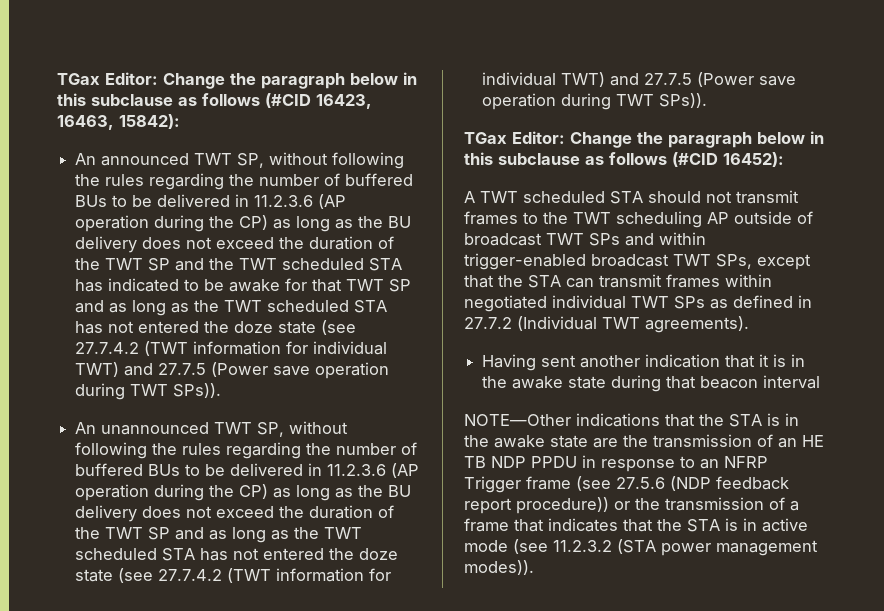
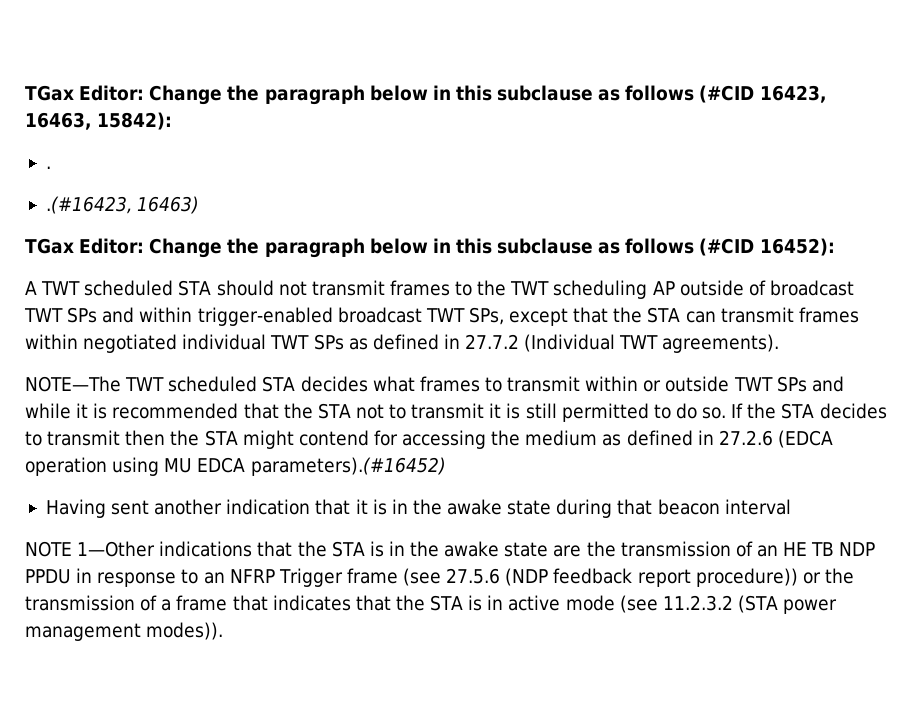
- An announced TWT SP, without following the rules regarding the number of buffered BUs to be delivered in 11.2.3.6 (AP operation during the CP) as long as the BU delivery does not exceed the duration of the TWT SP and the TWT scheduled STA has indicated to be awake for that TWT SP and as long as the TWT scheduled STA has not entered the doze state (see 27.7.4.2 (TWT information for individual TWT) and 27.7.5 (Power save operation during TWT SPs)).
- An unannounced TWT SP, without following the rules regarding the number of buffered BUs to be delivered in 11.2.3.6 (AP operation during the CP) as long as the BU delivery does not exceed the duration of the TWT SP and as long as the TWT scheduled STA has not entered the doze state (see 27.7.4.2 (TWT information for individual TWT) and 27.7.5 (Power save operation during TWT SPs)).
+ .
+ .(#16423, 16463)
+ NOTE—The TWT scheduled STA decides what frames to transmit within or outside TWT SPs and while it is recommended that the STA not to transmit it is still permitted to do so. If the STA decides to transmit then the STA might contend for accessing the medium as defined in 27.2.6 (EDCA operation using MU EDCA parameters).(#16452)
- NOTE—Other indications that the STA is in the awake state are the transmission of an HE TB NDP PPDU in response to an NFRP Trigger frame (see 27.5.6 (NDP feedback report procedure)) or the transmission of a frame that indicates that the STA is in active mode (see 11.2.3.2 (STA power management modes)).
+ NOTE 1—Other indications that the STA is in the awake state are the transmission of an HE TB NDP PPDU in response to an NFRP Trigger frame (see 27.5.6 (NDP feedback report procedure)) or the transmission of a frame that indicates that the STA is in active mode (see 11.2.3.2 (STA power management modes)).

